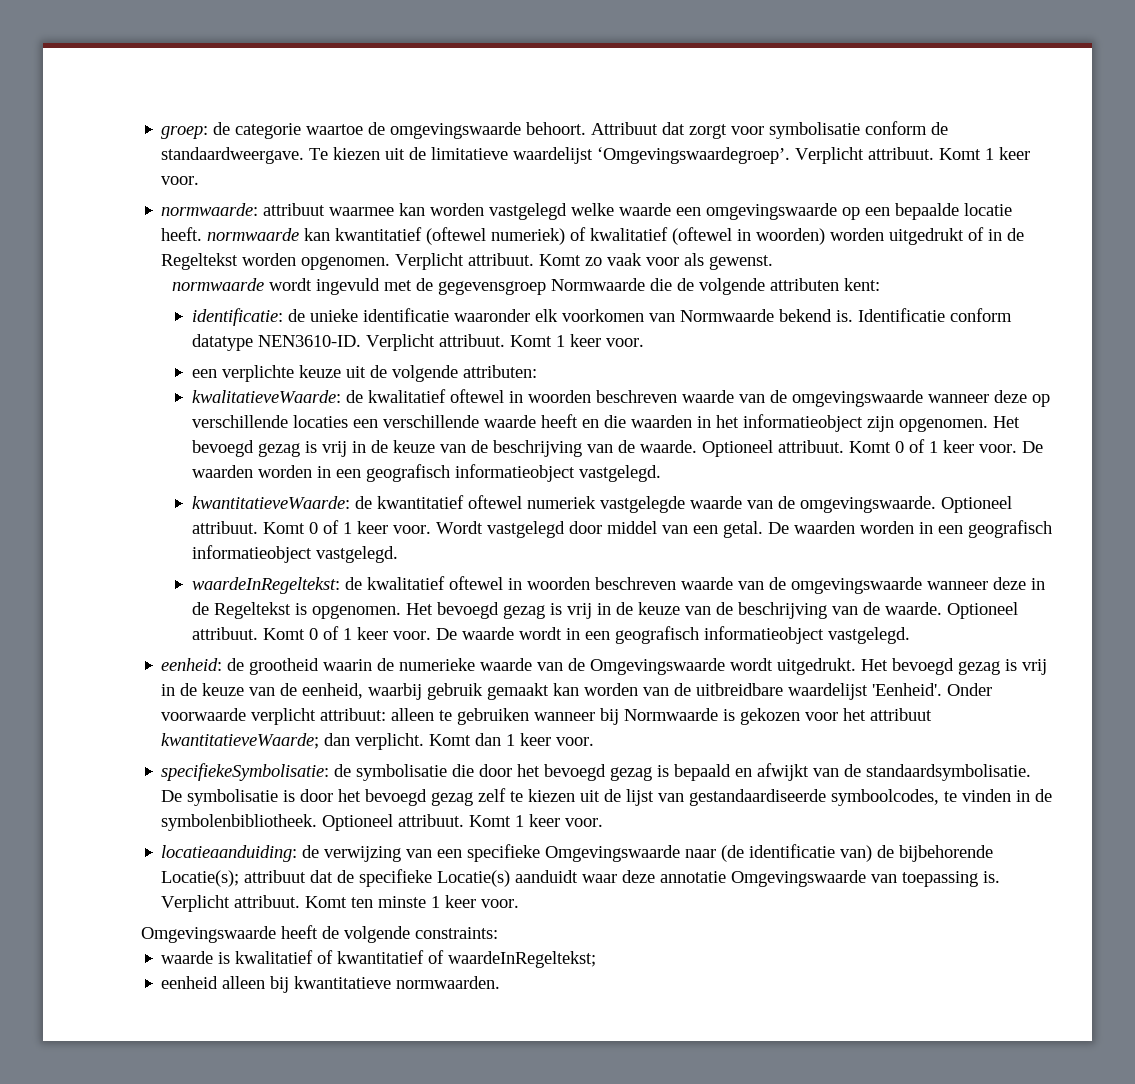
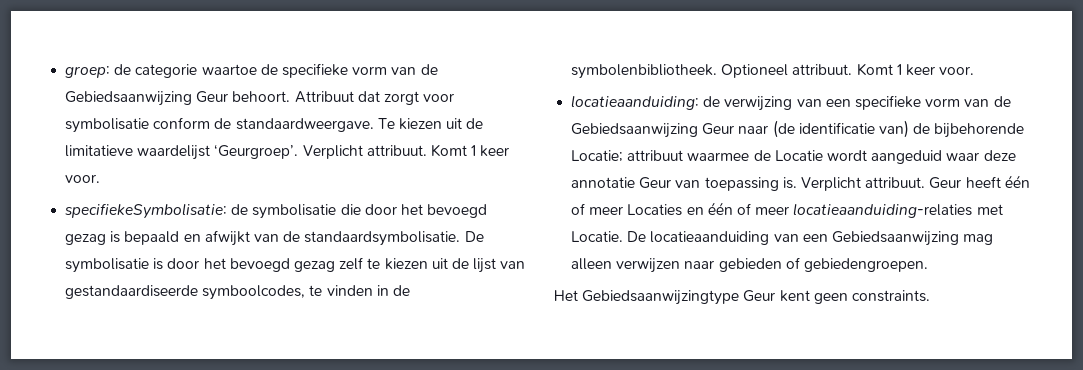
- groep: de categorie waartoe de omgevingswaarde behoort.
+ groep: de categorie waartoe de specifieke vorm van de Gebiedsaanwijzing Geur behoort.
- Te kiezen uit de limitatieve waardelijst ‘Omgevingswaardegroep’. Verplicht attribuut. Komt 1 keer voor.
- normwaarde: attribuut waarmee kan worden vastgelegd welke waarde een omgevingswaarde op een bepaalde locatie heeft. normwaarde kan kwantitatief (oftewel numeriek) of kwalitatief (oftewel in woorden) worden uitgedrukt of in de Regeltekst worden opgenomen. Verplicht attribuut. Komt zo vaak voor als gewenst.
- normwaarde wordt ingevuld met de gegevensgroep Normwaarde die de volgende attributen kent:
- identificatie: de unieke identificatie waaronder elk voorkomen van Normwaarde bekend is. Identificatie conform datatype NEN3610-ID. Verplicht attribuut. Komt 1 keer voor.
- een verplichte keuze uit de volgende attributen:
- kwalitatieveWaarde: de kwalitatief oftewel in woorden beschreven waarde van de omgevingswaarde wanneer deze op verschillende locaties een verschillende waarde heeft en die waarden in het informatieobject zijn opgenomen. Het bevoegd gezag is vrij in de keuze van de beschrijving van de waarde. Optioneel attribuut. Komt 0 of 1 keer voor. De waarden worden in een geografisch informatieobject vastgelegd.
- kwantitatieveWaarde: de kwantitatief oftewel numeriek vastgelegde waarde van de omgevingswaarde. Optioneel attribuut. Komt 0 of 1 keer voor. Wordt vastgelegd door middel van een getal. De waarden worden in een geografisch informatieobject vastgelegd.
- waardeInRegeltekst: de kwalitatief oftewel in woorden beschreven waarde van de omgevingswaarde wanneer deze in de Regeltekst is opgenomen. Het bevoegd gezag is vrij in de keuze van de beschrijving van de waarde. Optioneel attribuut. Komt 0 of 1 keer voor. De waarde wordt in een geografisch informatieobject vastgelegd.
- eenheid: de grootheid waarin de numerieke waarde van de Omgevingswaarde wordt uitgedrukt. Het bevoegd gezag is vrij in de keuze van de eenheid, waarbij gebruik gemaakt kan worden van de uitbreidbare waardelijst 'Eenheid'. Onder voorwaarde verplicht attribuut: alleen te gebruiken wanneer bij Normwaarde is gekozen voor het attribuut kwantitatieveWaarde; dan verplicht. Komt dan 1 keer voor.
+ Te kiezen uit de limitatieve waardelijst ‘Geurgroep’. Verplicht attribuut. Komt 1 keer voor.
- locatieaanduiding: de verwijzing van een specifieke Omgevingswaarde naar (de identificatie van) de bijbehorende Locatie(s); attribuut dat de specifieke Locatie(s) aanduidt waar deze annotatie Omgevingswaarde van toepassing is.
+ locatieaanduiding: de verwijzing van een specifieke vorm van de Gebiedsaanwijzing Geur naar (de identificatie van) de bijbehorende Locatie; attribuut waarmee de Locatie wordt aangeduid waar deze annotatie Geur van toepassing is.
- Komt ten minste 1 keer voor.
- Omgevingswaarde heeft de volgende constraints:
- waarde is kwalitatief of kwantitatief of waardeInRegeltekst;
- eenheid alleen bij kwantitatieve normwaarden.
+ Geur heeft één of meer Locaties en één of meer locatieaanduiding-relaties met Locatie. De locatieaanduiding van een Gebiedsaanwijzing mag alleen verwijzen naar gebieden of gebiedengroepen.
+ Het Gebiedsaanwijzingtype Geur kent geen constraints.

